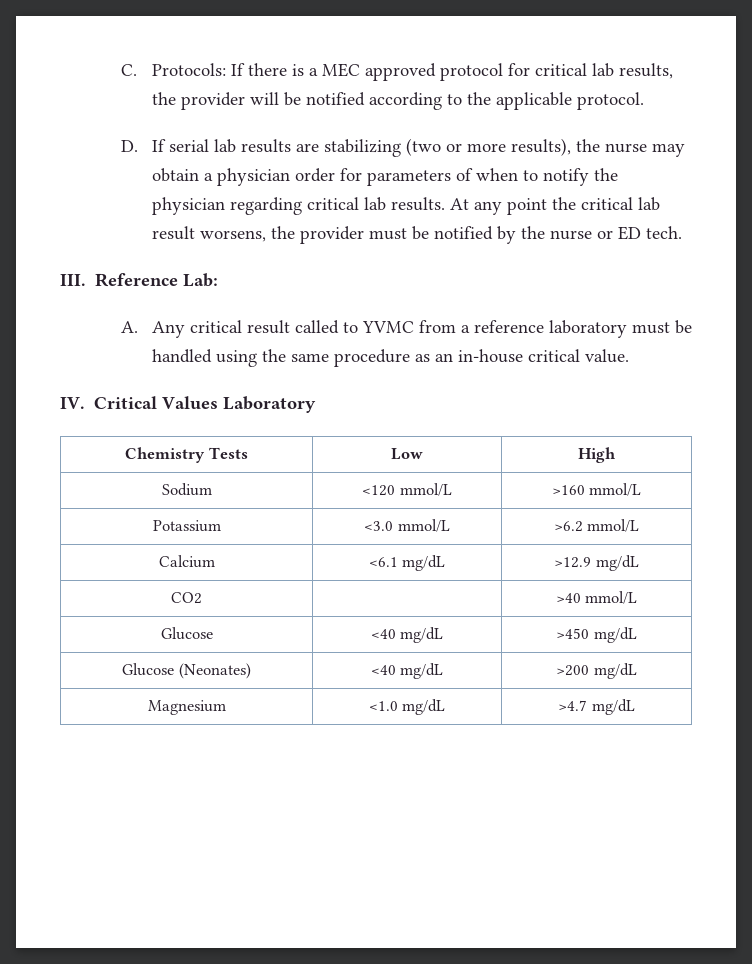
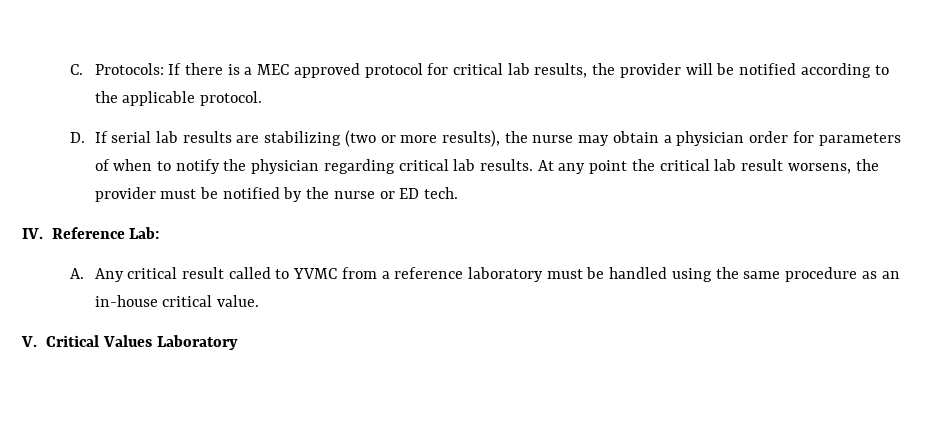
- III. Reference Lab:
+ IV. Reference Lab:
- IV. Critical Values Laboratory
+ V. Critical Values Laboratory
- Chemistry Tests | Low | High
- Sodium | <120 mmol/L | >160 mmol/L
- Potassium | <3.0 mmol/L | >6.2 mmol/L
- Calcium | <6.1 mg/dL | >12.9 mg/dL
- CO2 | | >40 mmol/L
- Glucose | <40 mg/dL | >450 mg/dL
- Glucose (Neonates) | <40 mg/dL | >200 mg/dL
- Magnesium | <1.0 mg/dL | >4.7 mg/dL

